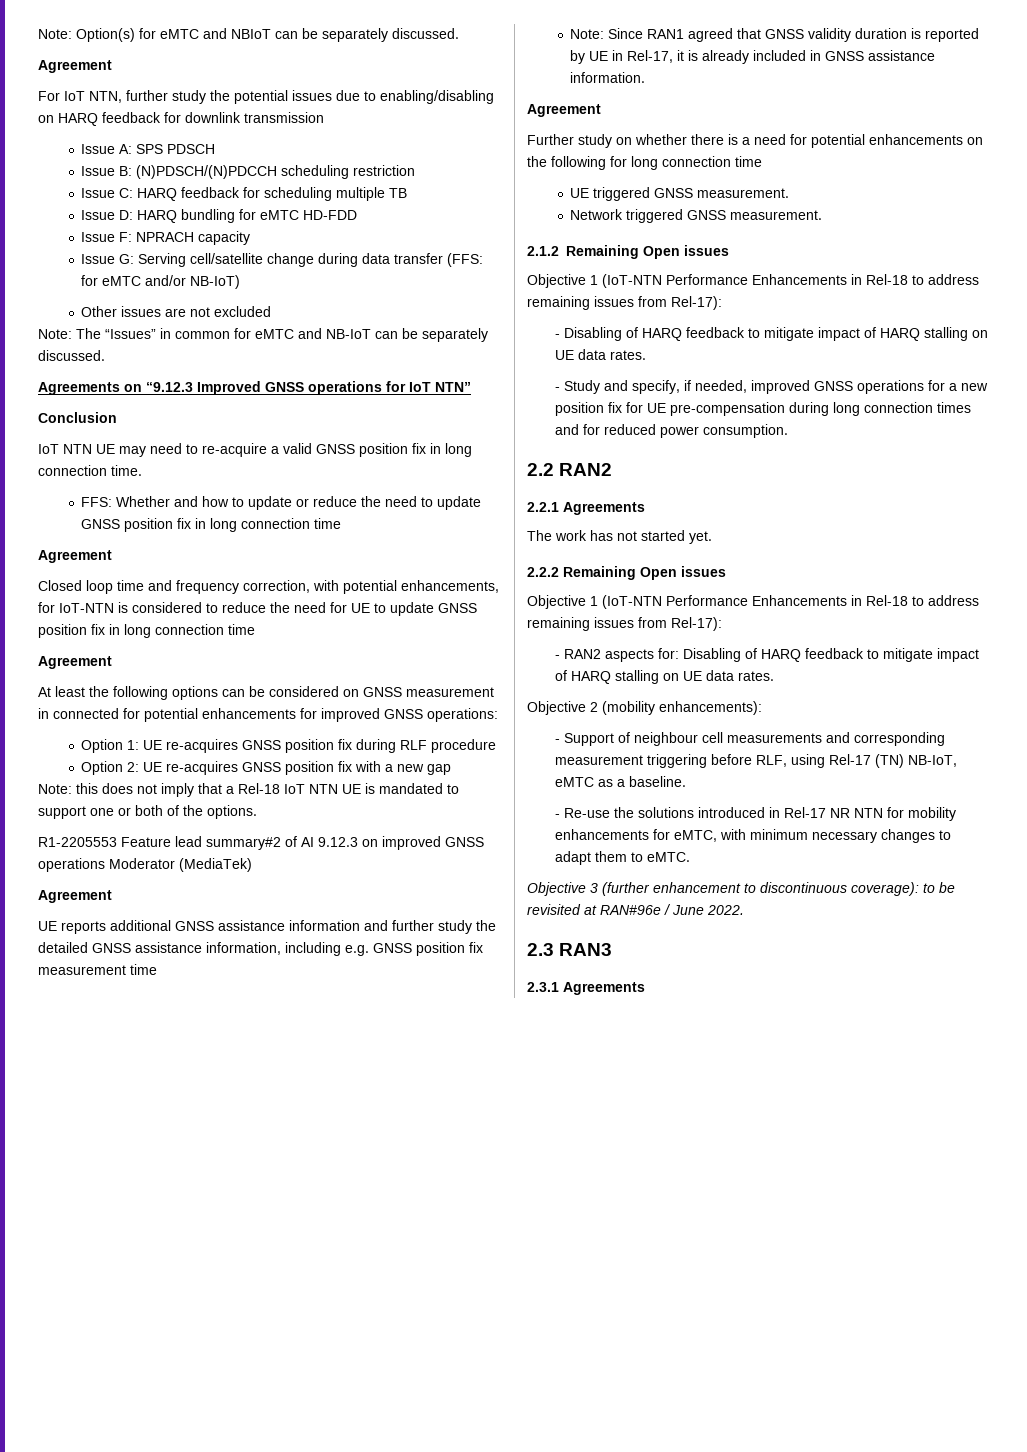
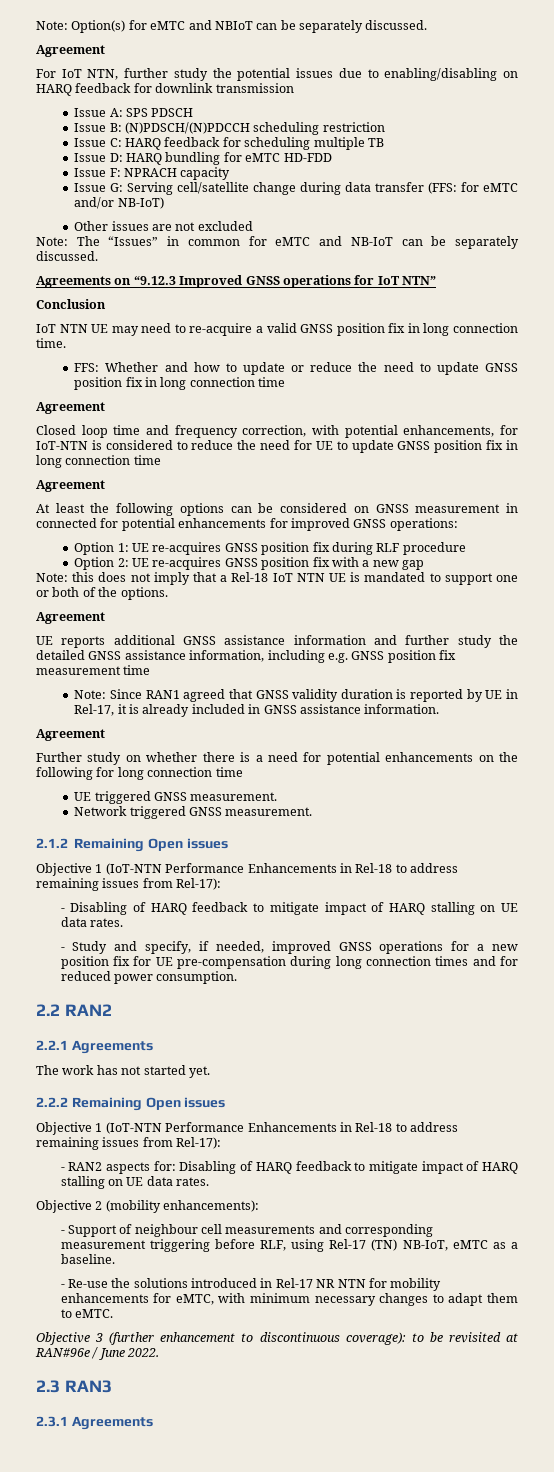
- R1-2205553 Feature lead summary#2 of AI 9.12.3 on improved GNSS operations Moderator (MediaTek)

